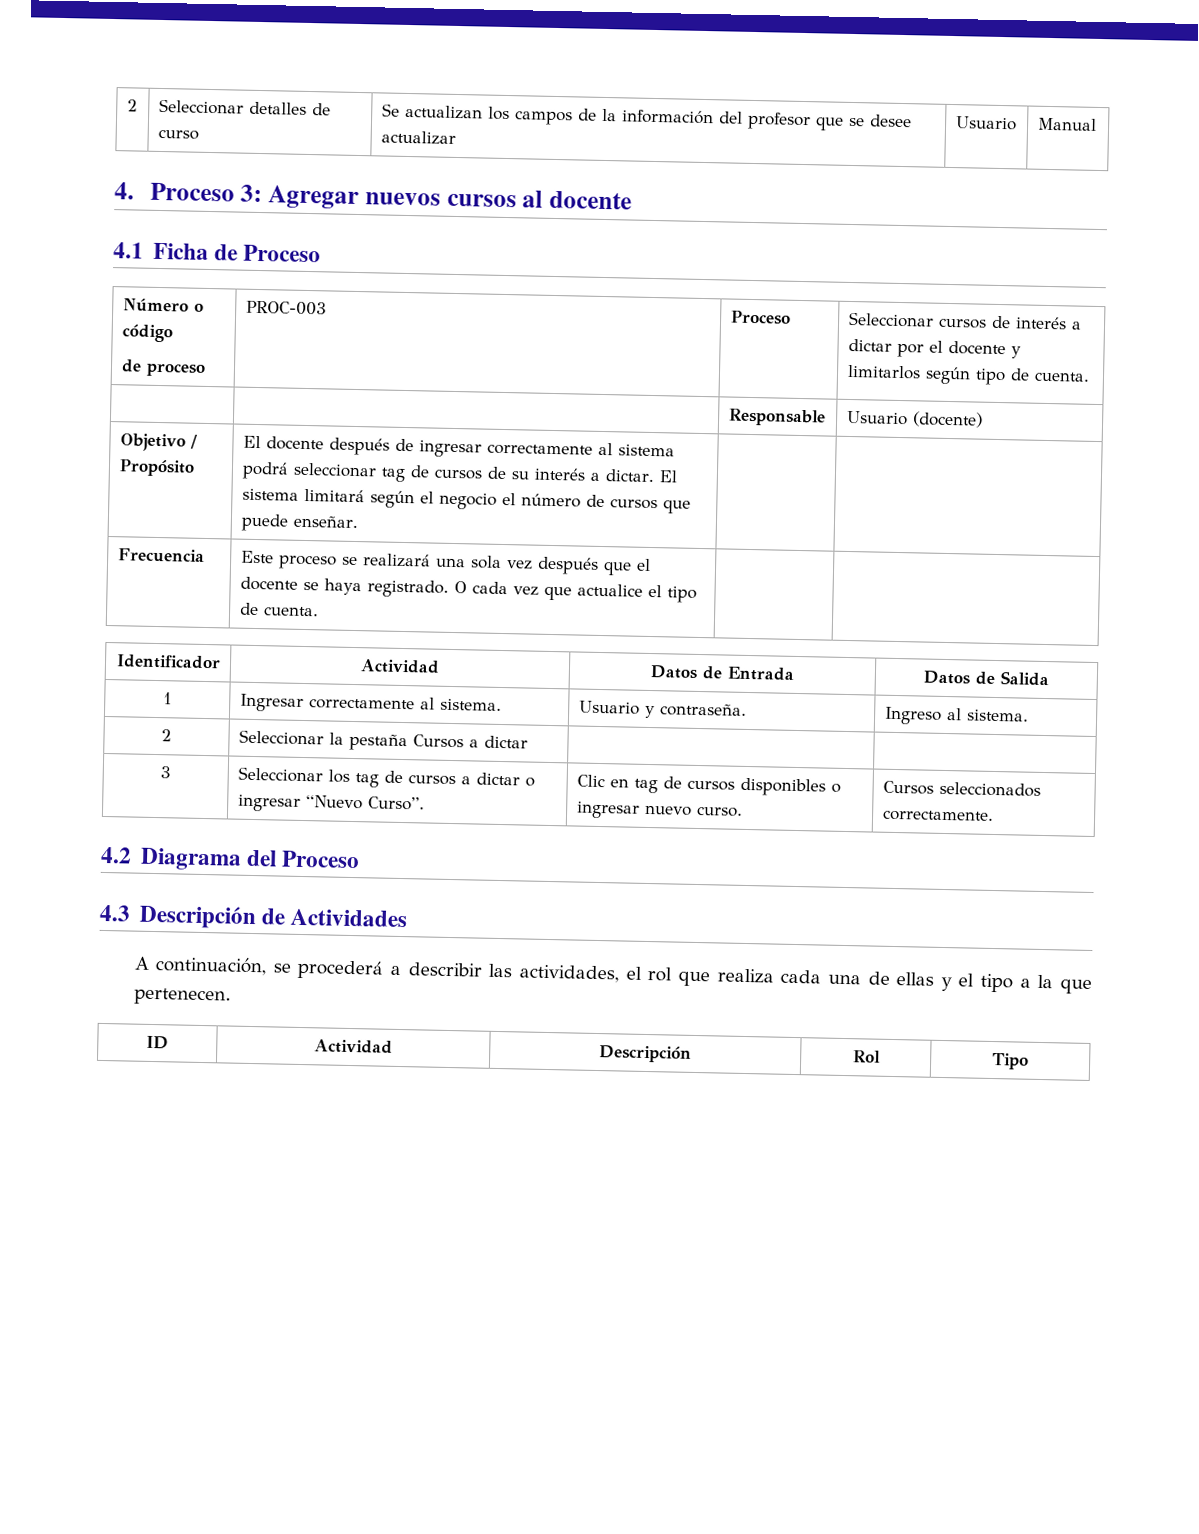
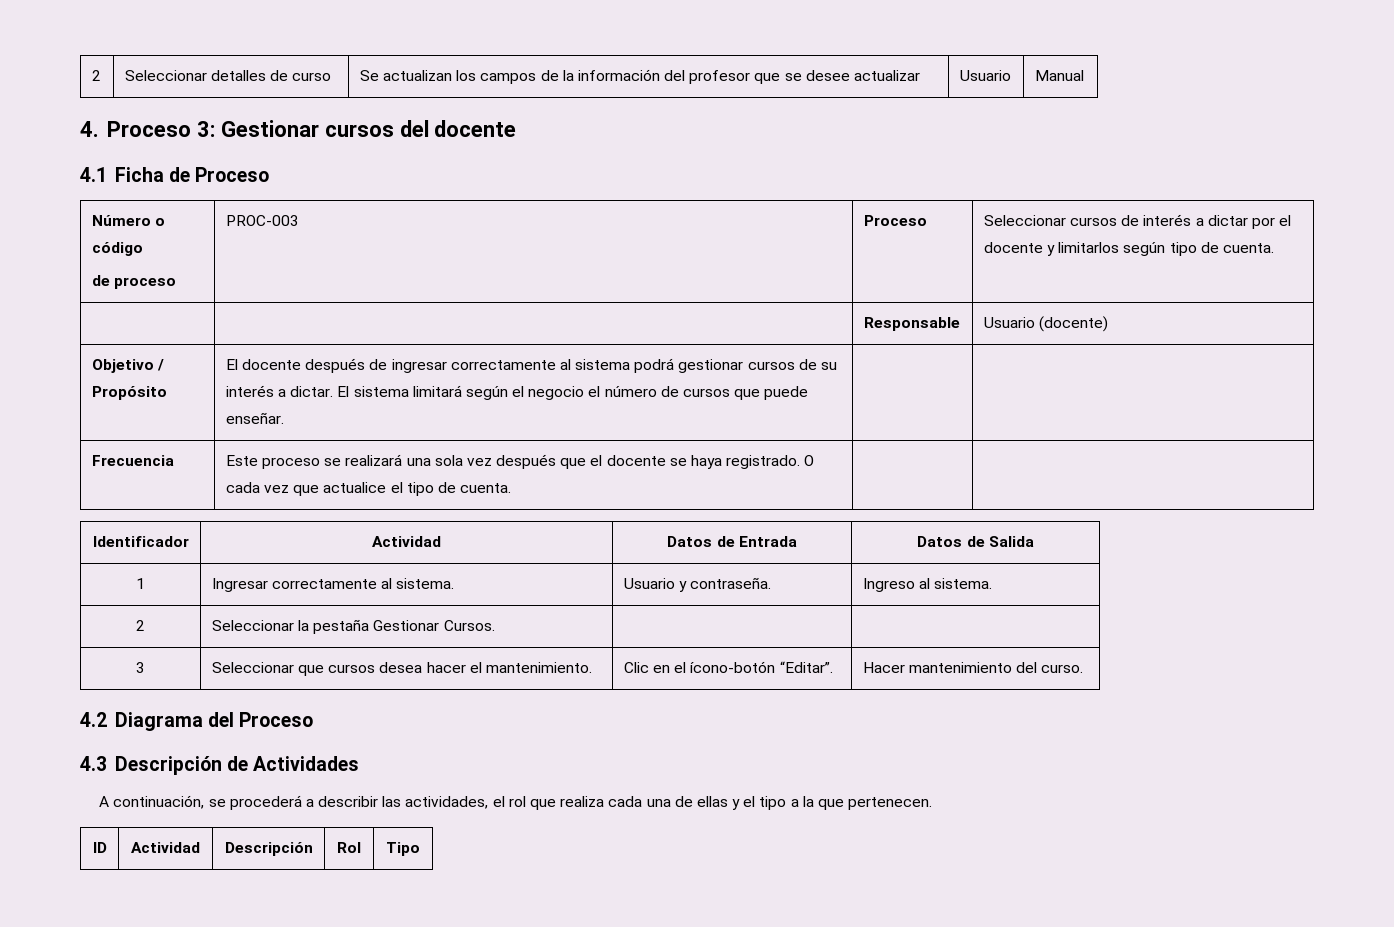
- 4. Proceso 3: Agregar nuevos cursos al docente
+ 4. Proceso 3: Gestionar cursos del docente
- Objetivo / Propósito | El docente después de ingresar correctamente al sistema podrá seleccionar tag de cursos de su interés a dictar. El sistema limitará según el negocio el número de cursos que puede enseñar. | |
+ Objetivo / Propósito | El docente después de ingresar correctamente al sistema podrá gestionar cursos de su interés a dictar. El sistema limitará según el negocio el número de cursos que puede enseñar. | |
- 2 | Seleccionar la pestaña Cursos a dictar | |
+ 2 | Seleccionar la pestaña Gestionar Cursos. | |
- 3 | Seleccionar los tag de cursos a dictar o ingresar “Nuevo Curso”. | Clic en tag de cursos disponibles o ingresar nuevo curso. | Cursos seleccionados correctamente.
+ 3 | Seleccionar que cursos desea hacer el mantenimiento. | Clic en el ícono-botón “Editar”. | Hacer mantenimiento del curso.

